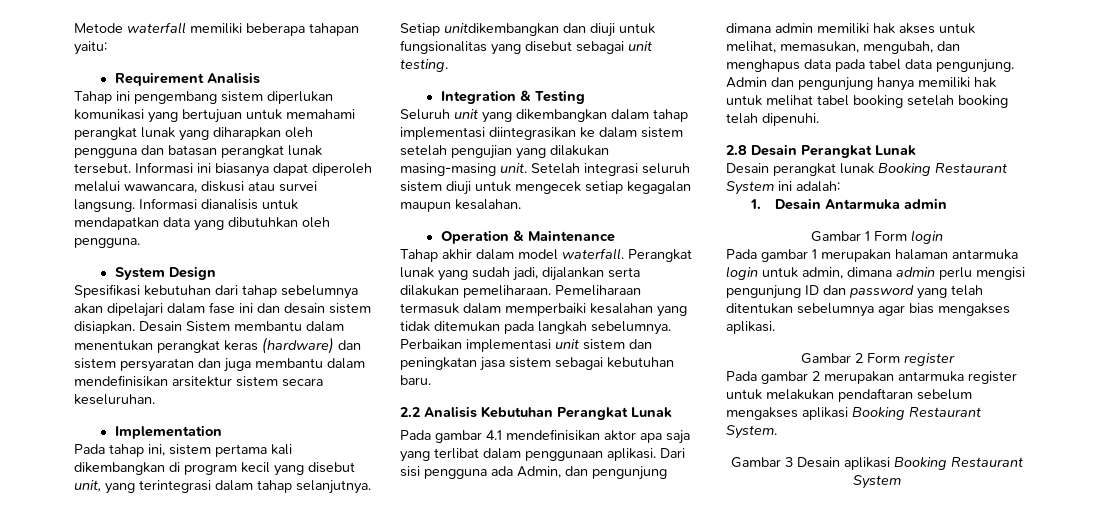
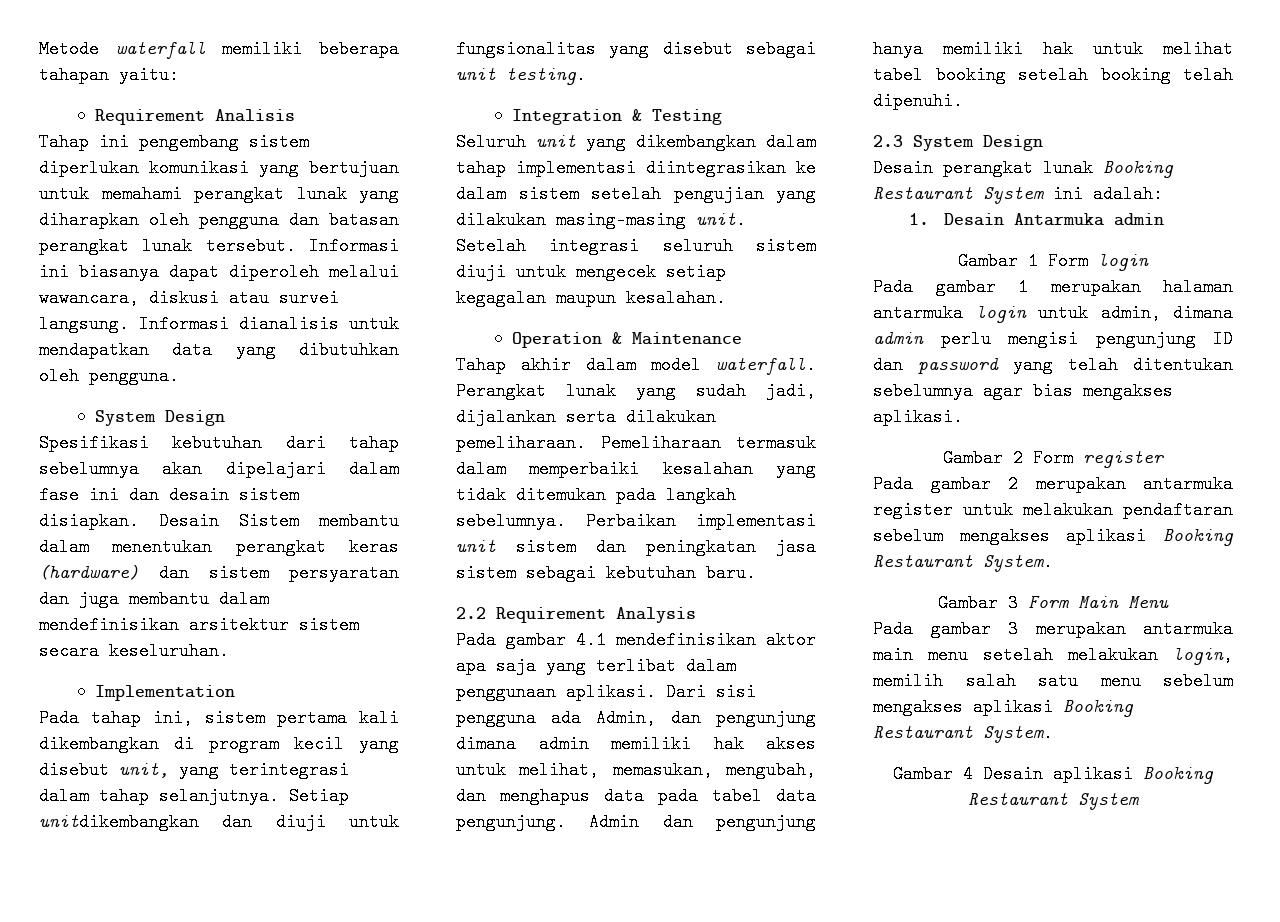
- 2.2 Analisis Kebutuhan Perangkat Lunak
+ 2.2 Requirement Analysis
- 2.8 Desain Perangkat Lunak
+ 2.3 System Design
- Gambar 3 Desain aplikasi Booking Restaurant System
+ Gambar 3 Form Main Menu
+ Pada gambar 3 merupakan antarmuka main menu setelah melakukan login, memilih salah satu menu sebelum mengakses aplikasi Booking Restaurant System.
+ Gambar 4 Desain aplikasi Booking Restaurant System

